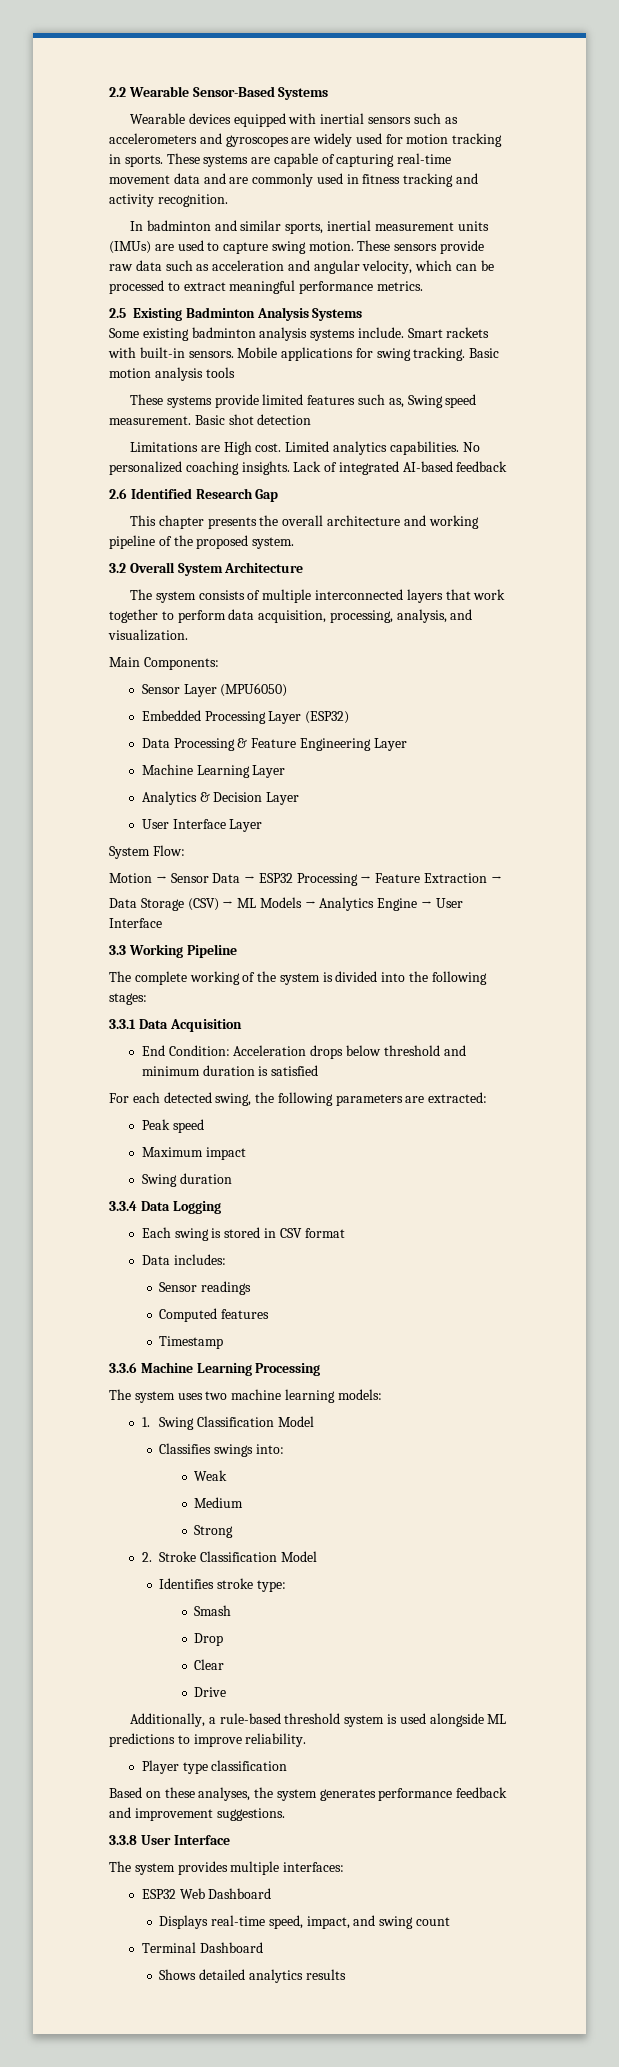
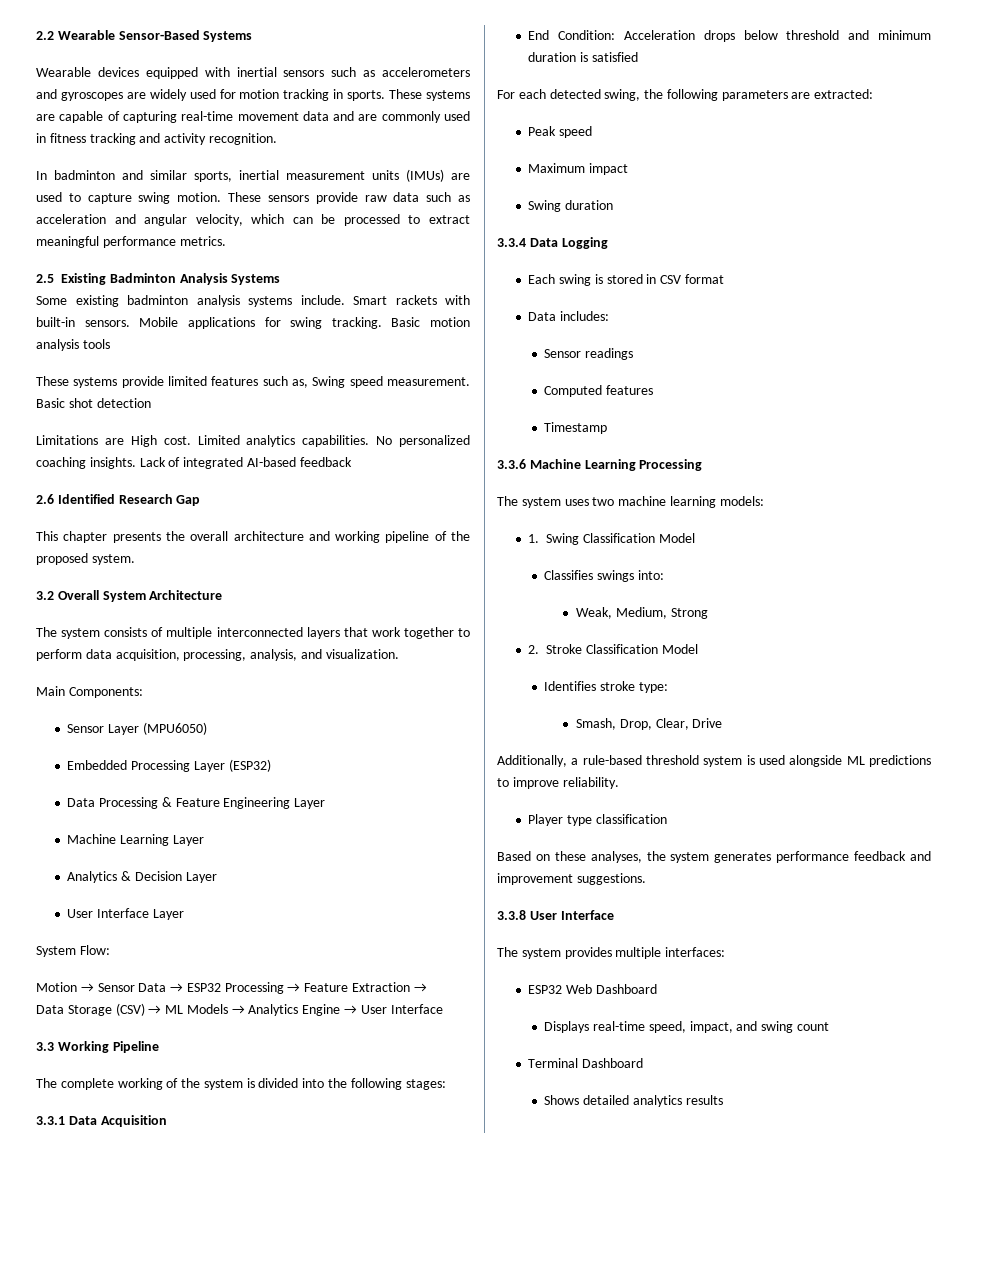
- Weak
- Medium
- Strong
+ Weak, Medium, Strong
- Smash
- Drop
- Clear
- Drive
+ Smash, Drop, Clear, Drive

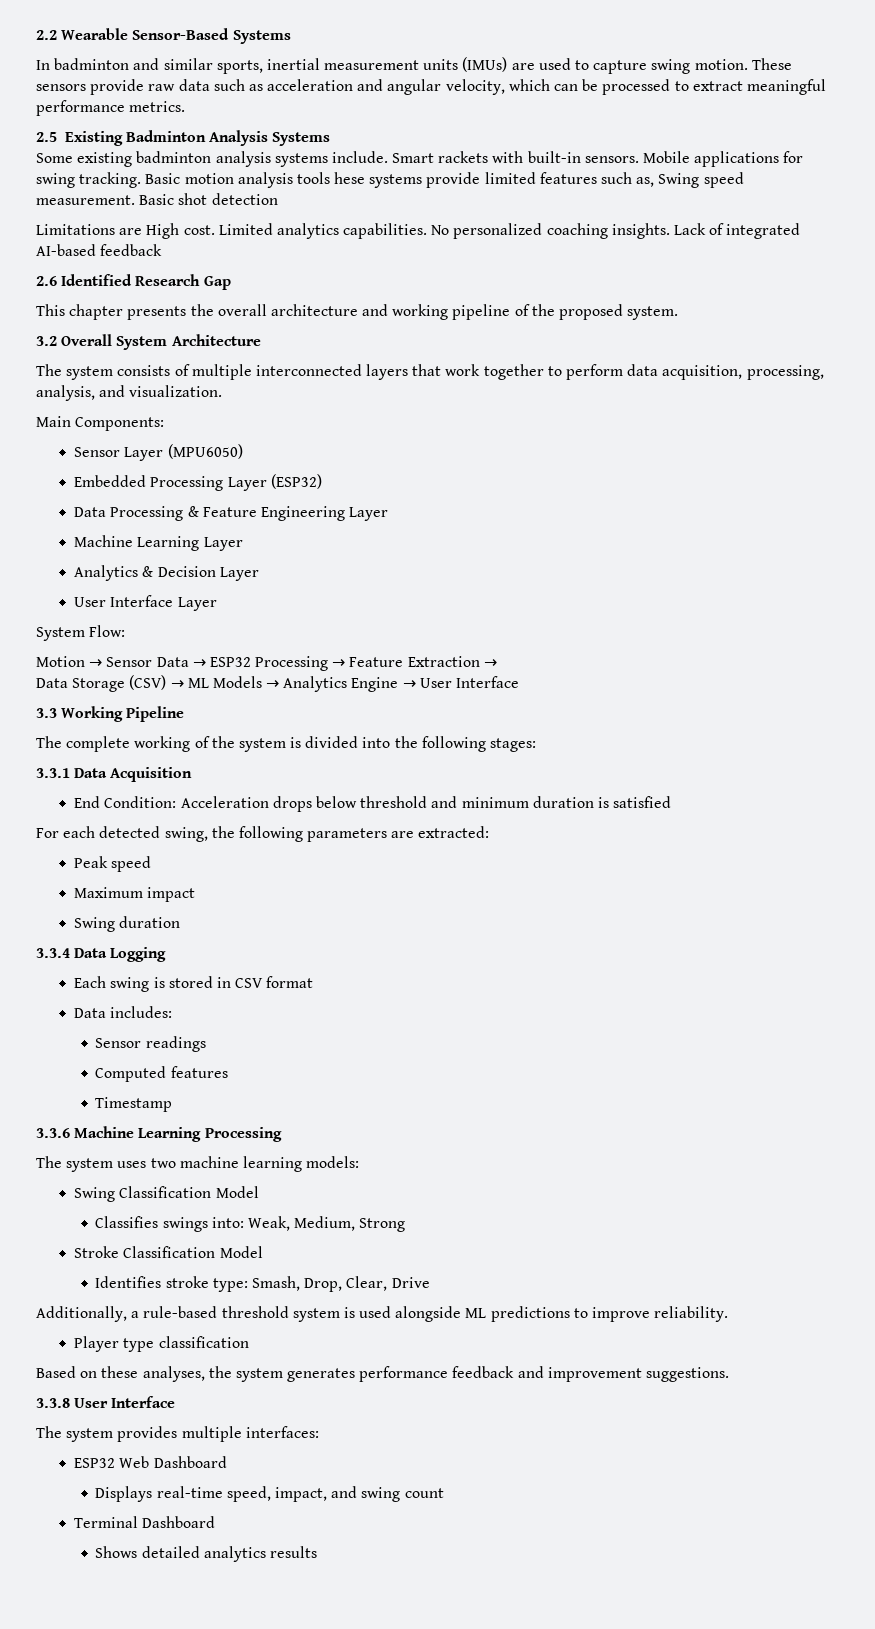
- Wearable devices equipped with inertial sensors such as accelerometers and gyroscopes are widely used for motion tracking in sports. These systems are capable of capturing real-time movement data and are commonly used in fitness tracking and activity recognition.
- Basic motion analysis tools
- These systems provide limited features such as, Swing speed measurement.
+ Basic motion analysis tools hese systems provide limited features such as, Swing speed measurement.
- 1. Swing Classification Model
+ Swing Classification Model
- Classifies swings into:
- Weak, Medium, Strong
+ Classifies swings into: Weak, Medium, Strong
- 2. Stroke Classification Model
+ Stroke Classification Model
- Identifies stroke type:
- Smash, Drop, Clear, Drive
+ Identifies stroke type: Smash, Drop, Clear, Drive

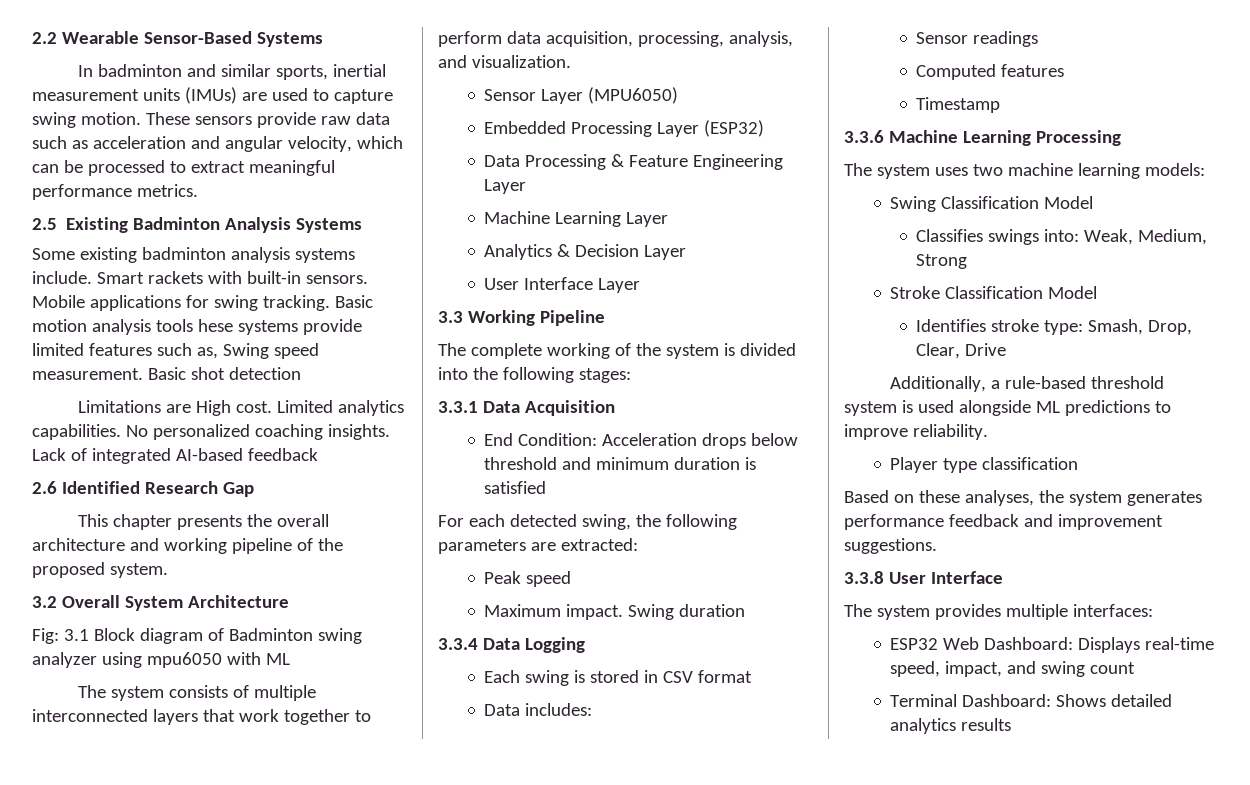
+ Fig: 3.1 Block diagram of Badminton swing analyzer using mpu6050 with ML
- Main Components:
- System Flow:
- Motion → Sensor Data → ESP32 Processing → Feature Extraction →
- Data Storage (CSV) → ML Models → Analytics Engine → User Interface
- Maximum impact
- Swing duration
+ Maximum impact. Swing duration
- ESP32 Web Dashboard
- Displays real-time speed, impact, and swing count
+ ESP32 Web Dashboard: Displays real-time speed, impact, and swing count
- Terminal Dashboard
- Shows detailed analytics results
+ Terminal Dashboard: Shows detailed analytics results

